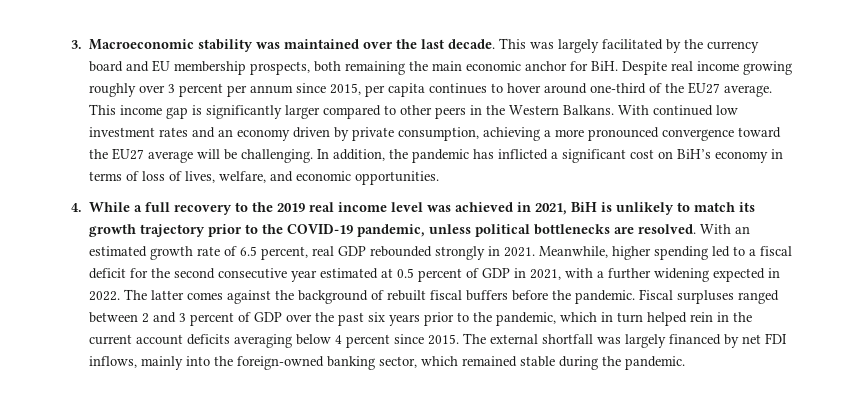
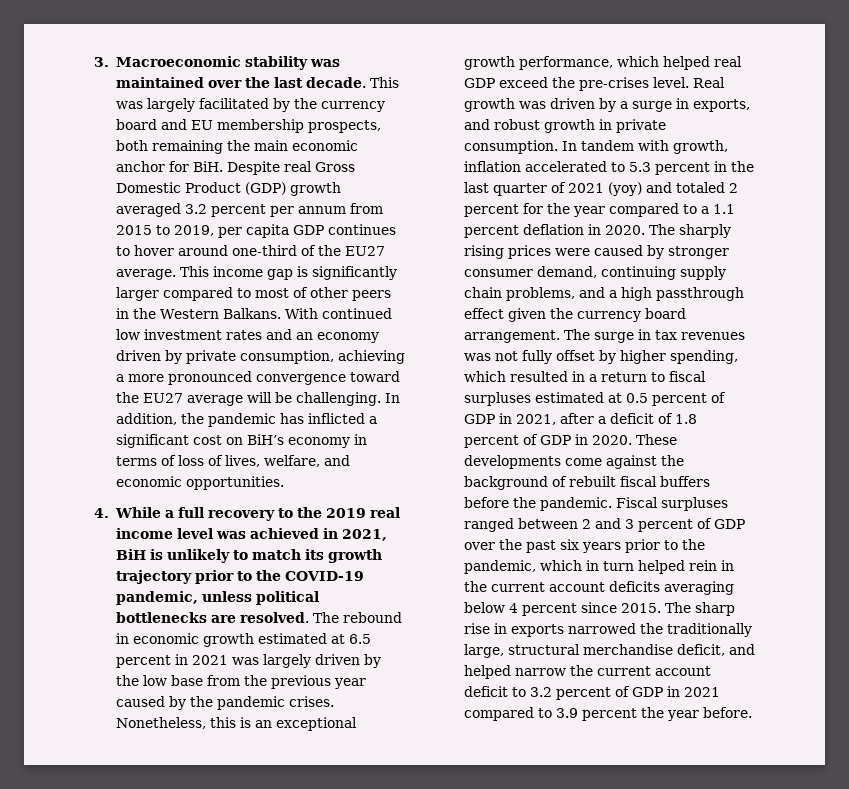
- This was largely facilitated by the currency board and EU membership prospects, both remaining the main economic anchor for BiH. Despite real income growing roughly over 3 percent per annum since 2015, per capita continues to hover around one-third of the EU27 average.
+ This was largely facilitated by the currency board and EU membership prospects, both remaining the main economic anchor for BiH. Despite real Gross Domestic Product (GDP) growth averaged 3.2 percent per annum from 2015 to 2019, per capita GDP continues to hover around one-third of the EU27 average.
- This income gap is significantly larger compared to other peers in the Western Balkans.
+ This income gap is significantly larger compared to most of other peers in the Western Balkans.
- With an estimated growth rate of 6.5 percent, real GDP rebounded strongly in 2021. Meanwhile, higher spending led to a fiscal deficit for the second consecutive year estimated at 0.5 percent of GDP in 2021, with a further widening expected in 2022. The latter comes against the background of rebuilt fiscal buffers before the pandemic.
+ The rebound in economic growth estimated at 6.5 percent in 2021 was largely driven by the low base from the previous year caused by the pandemic crises. Nonetheless, this is an exceptional growth performance, which helped real GDP exceed the pre-crises level. Real growth was driven by a surge in exports, and robust growth in private consumption. In tandem with growth, inflation accelerated to 5.3 percent in the last quarter of 2021 (yoy) and totaled 2 percent for the year compared to a 1.1 percent deflation in 2020. The sharply rising prices were caused by stronger consumer demand, continuing supply chain problems, and a high passthrough effect given the currency board arrangement. The surge in tax revenues was not fully offset by higher spending, which resulted in a return to fiscal surpluses estimated at 0.5 percent of GDP in 2021, after a deficit of 1.8 percent of GDP in 2020. These developments come against the background of rebuilt fiscal buffers before the pandemic.
- The external shortfall was largely financed by net FDI inflows, mainly into the foreign-owned banking sector, which remained stable during the pandemic.
+ The sharp rise in exports narrowed the traditionally large, structural merchandise deficit, and helped narrow the current account deficit to 3.2 percent of GDP in 2021 compared to 3.9 percent the year before.

